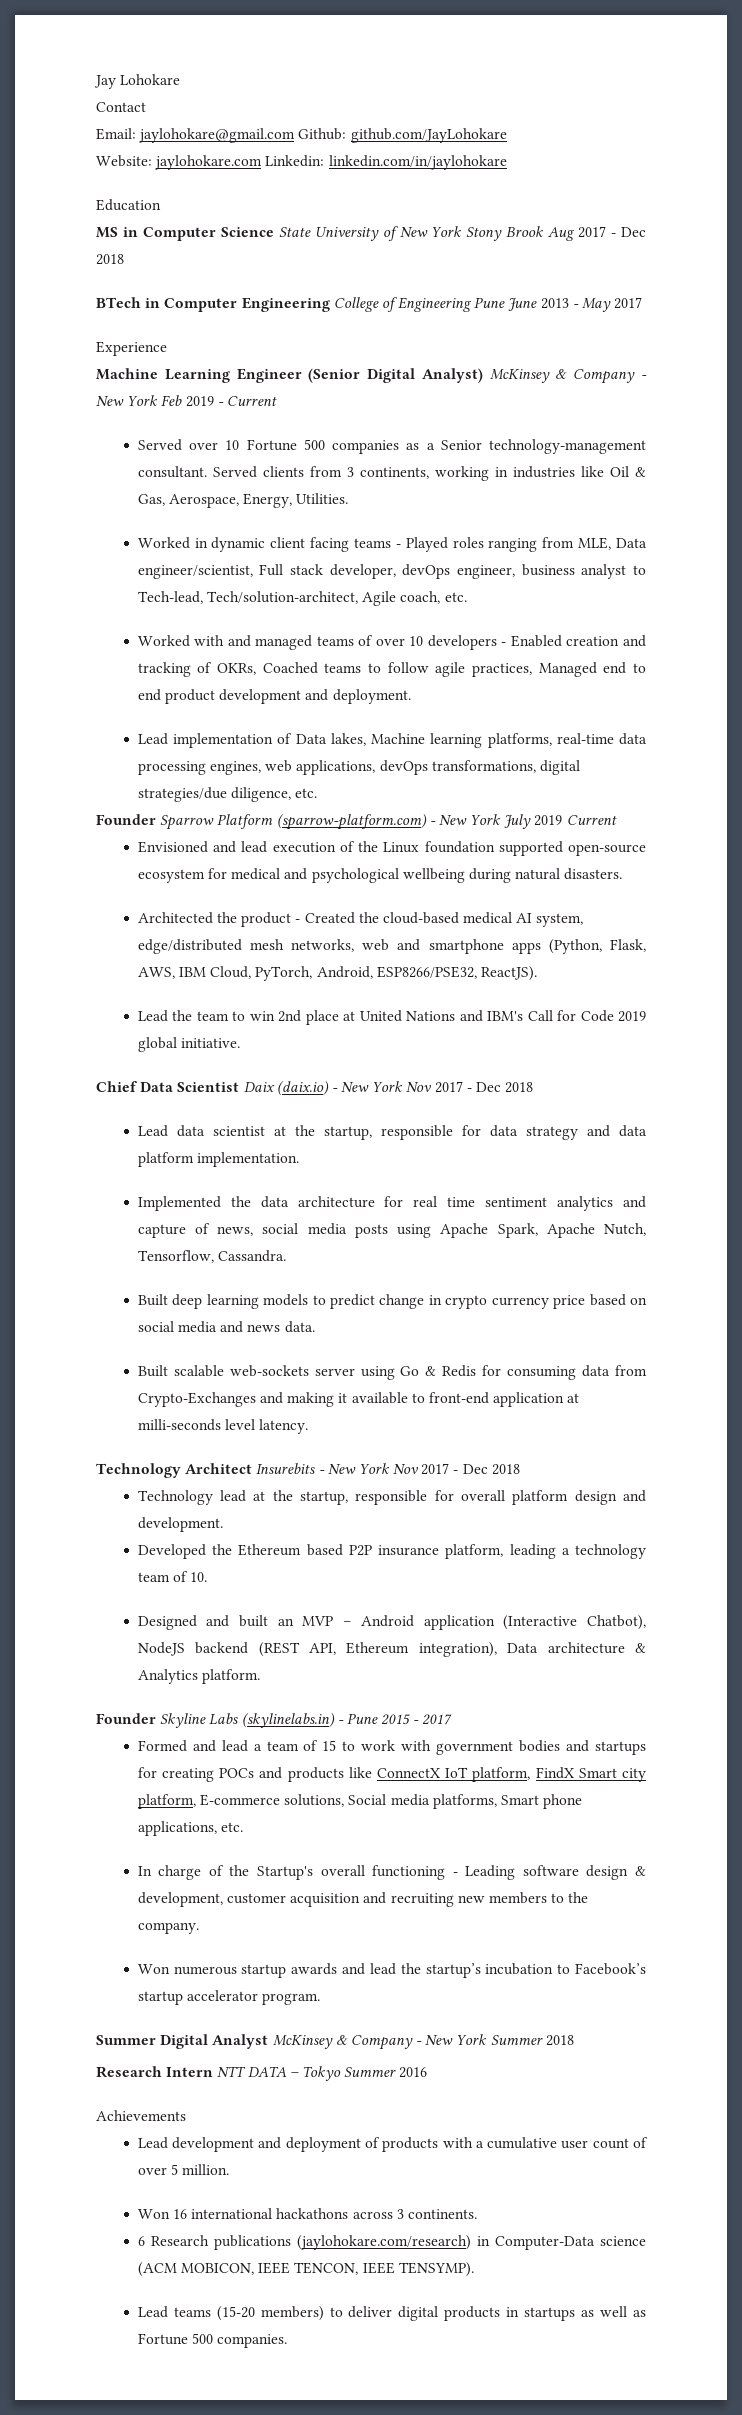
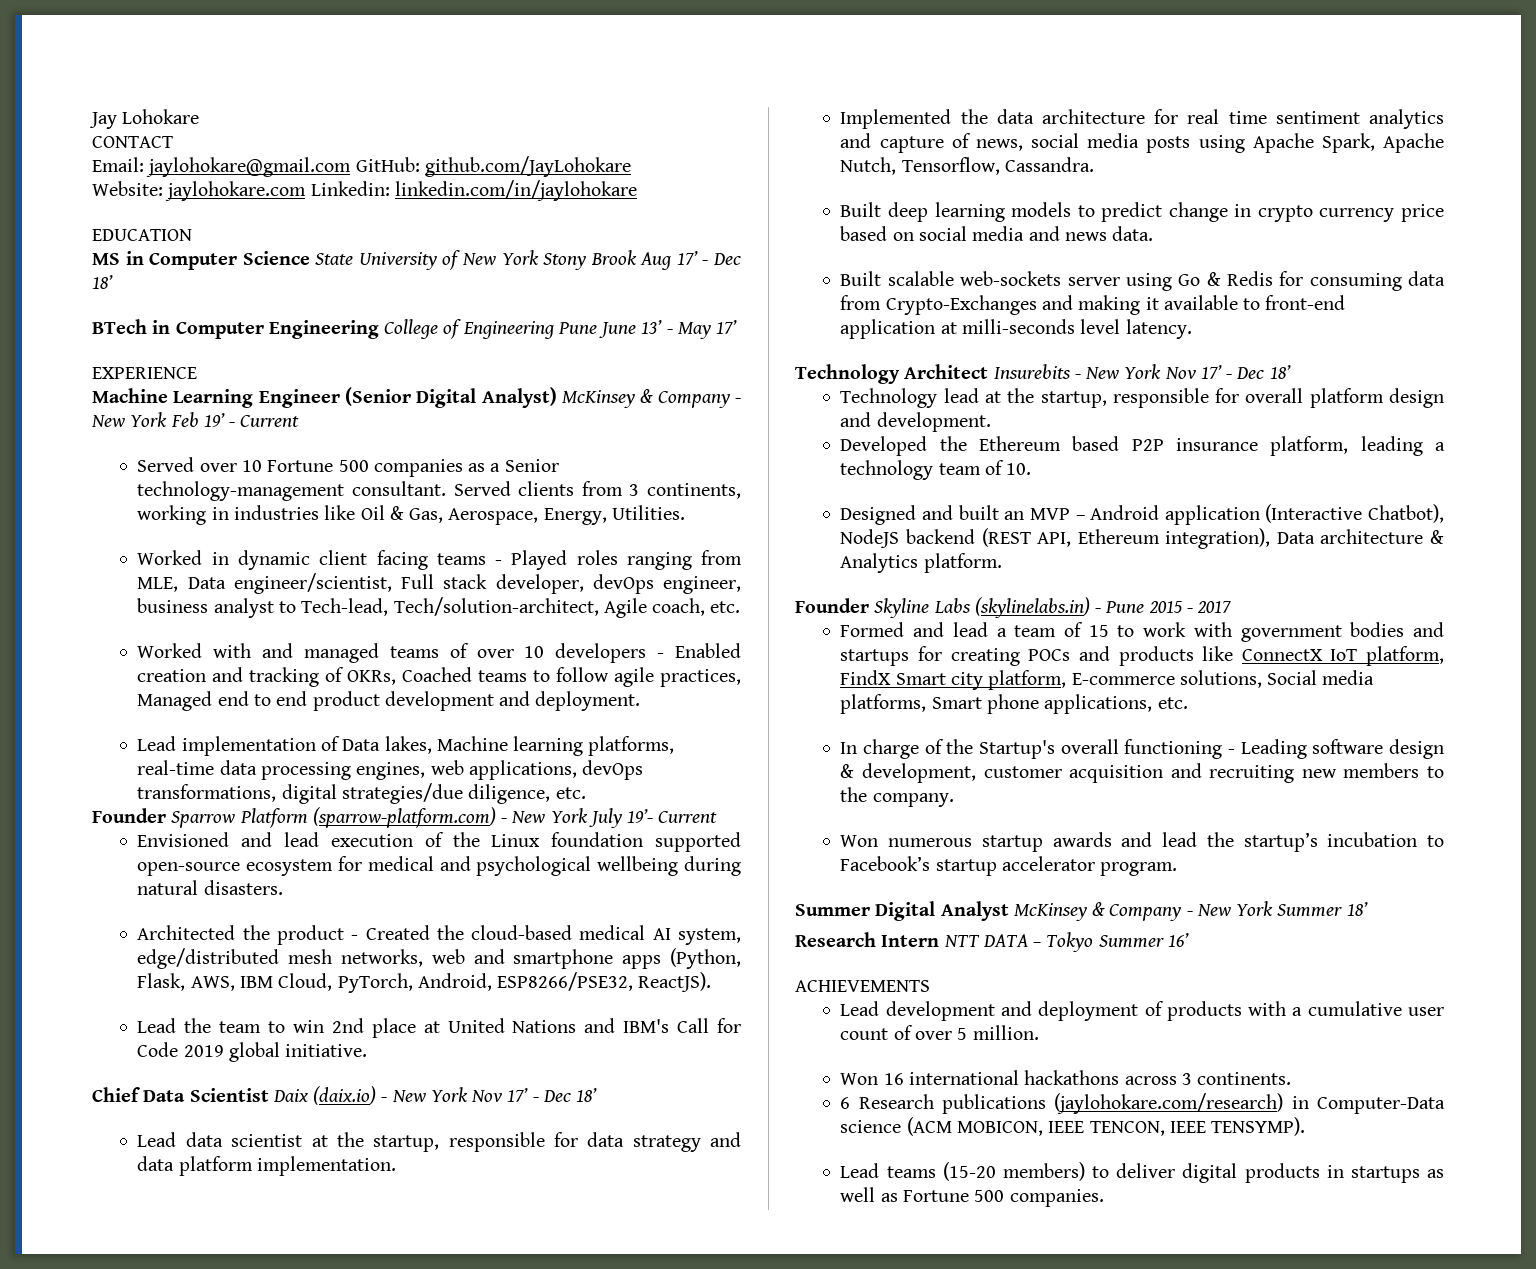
- Contact
+ CONTACT
- Email: jaylohokare@gmail.com Github: github.com/JayLohokare
+ Email: jaylohokare@gmail.com GitHub: github.com/JayLohokare
- Education
+ EDUCATION
- MS in Computer Science State University of New York Stony Brook Aug 2017 - Dec 2018
+ MS in Computer Science State University of New York Stony Brook Aug 17’ - Dec 18’
- BTech in Computer Engineering College of Engineering Pune June 2013 - May 2017
- Experience
+ BTech in Computer Engineering College of Engineering Pune June 13’ - May 17’
+ EXPERIENCE
- Machine Learning Engineer (Senior Digital Analyst) McKinsey & Company - New York Feb 2019 - Current
+ Machine Learning Engineer (Senior Digital Analyst) McKinsey & Company - New York Feb 19’ - Current
- Founder Sparrow Platform (sparrow-platform.com) - New York July 2019 Current
+ Founder Sparrow Platform (sparrow-platform.com) - New York July 19’- Current
- Chief Data Scientist Daix (daix.io) - New York Nov 2017 - Dec 2018
+ Chief Data Scientist Daix (daix.io) - New York Nov 17’ - Dec 18’
- Technology Architect Insurebits - New York Nov 2017 - Dec 2018
+ Technology Architect Insurebits - New York Nov 17’ - Dec 18’
- Summer Digital Analyst McKinsey & Company - New York Summer 2018
+ Summer Digital Analyst McKinsey & Company - New York Summer 18’
- Research Intern NTT DATA – Tokyo Summer 2016
- Achievements
+ Research Intern NTT DATA – Tokyo Summer 16’
+ ACHIEVEMENTS

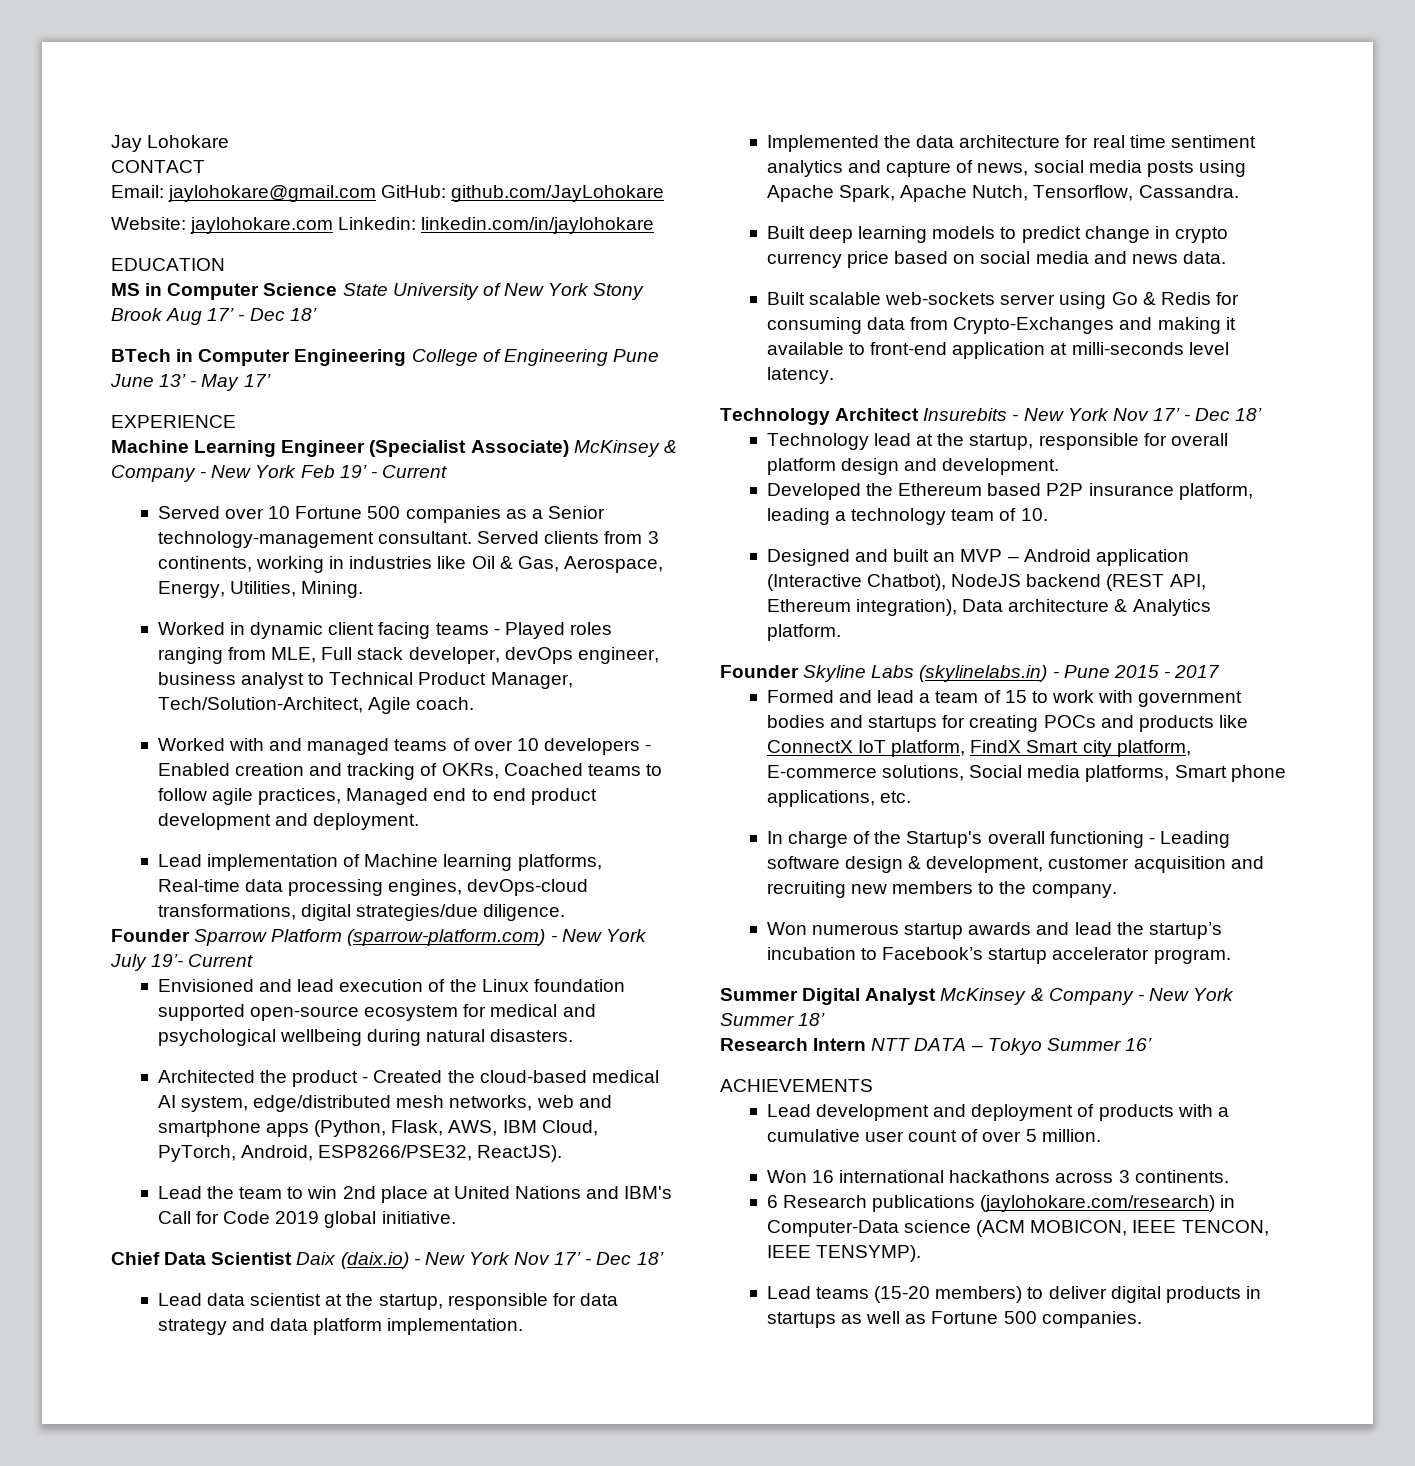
- Machine Learning Engineer (Senior Digital Analyst) McKinsey & Company - New York Feb 19’ - Current
+ Machine Learning Engineer (Specialist Associate) McKinsey & Company - New York Feb 19’ - Current
- Served clients from 3 continents, working in industries like Oil & Gas, Aerospace, Energy, Utilities.
+ Served clients from 3 continents, working in industries like Oil & Gas, Aerospace, Energy, Utilities, Mining.
- Worked in dynamic client facing teams - Played roles ranging from MLE, Data engineer/scientist, Full stack developer, devOps engineer, business analyst to Tech-lead, Tech/solution-architect, Agile coach, etc.
+ Worked in dynamic client facing teams - Played roles ranging from MLE, Full stack developer, devOps engineer, business analyst to Technical Product Manager, Tech/Solution-Architect, Agile coach.
- Lead implementation of Data lakes, Machine learning platforms, real-time data processing engines, web applications, devOps transformations, digital strategies/due diligence, etc.
+ Lead implementation of Machine learning platforms, Real-time data processing engines, devOps-cloud transformations, digital strategies/due diligence.

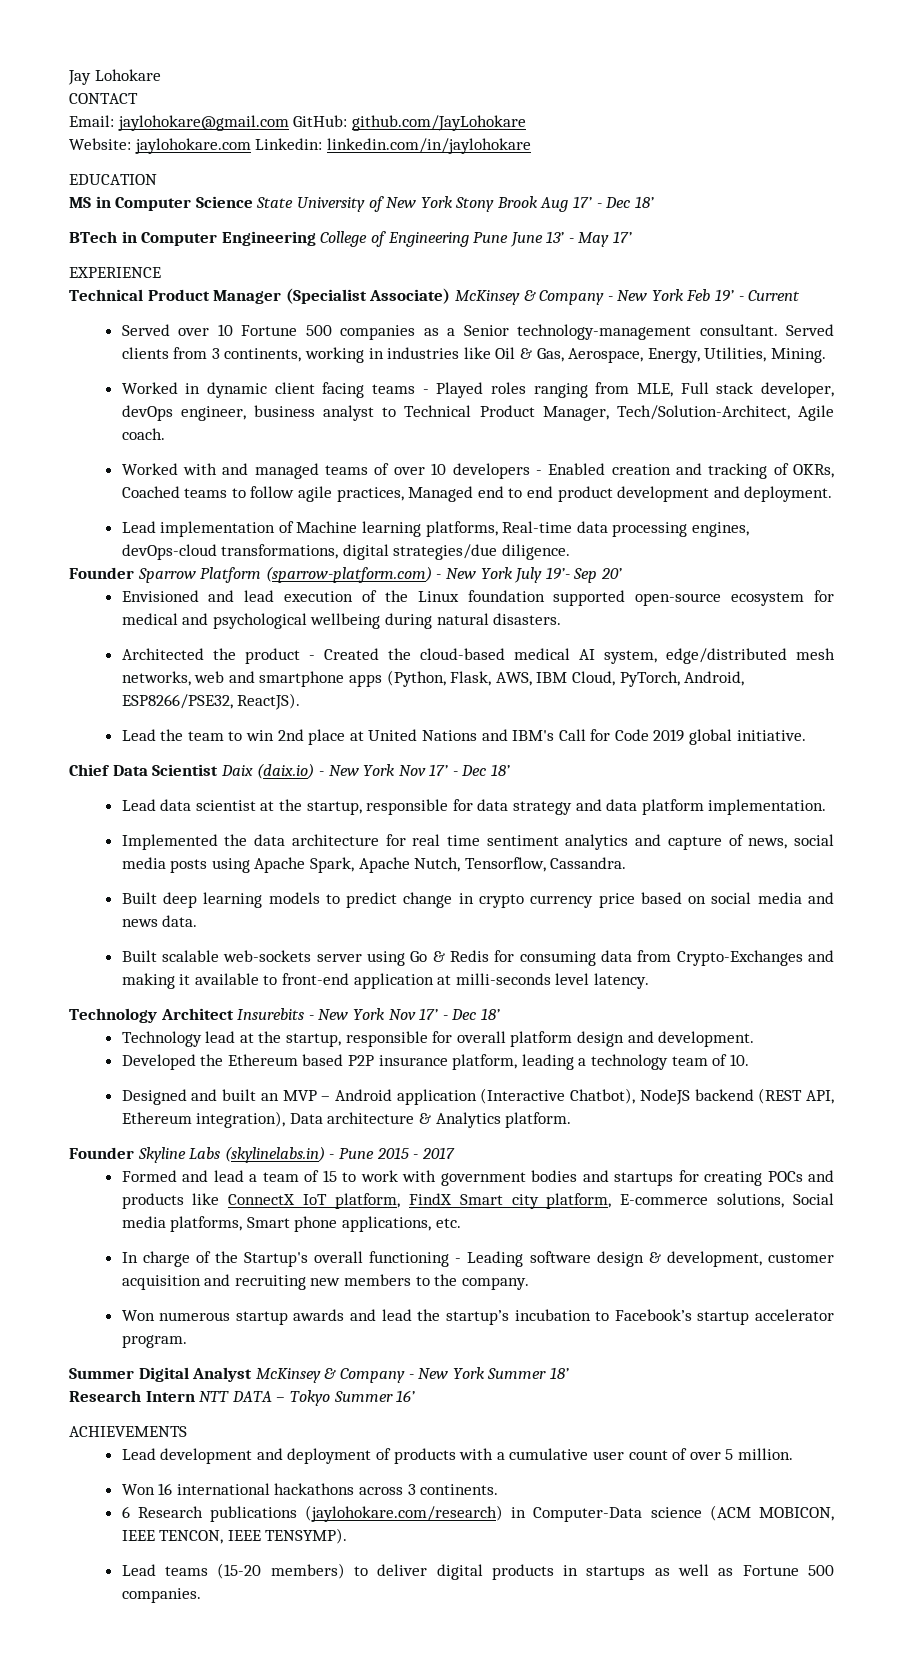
- Machine Learning Engineer (Specialist Associate) McKinsey & Company - New York Feb 19’ - Current
+ Technical Product Manager (Specialist Associate) McKinsey & Company - New York Feb 19’ - Current
- Founder Sparrow Platform (sparrow-platform.com) - New York July 19’- Current
+ Founder Sparrow Platform (sparrow-platform.com) - New York July 19’- Sep 20’

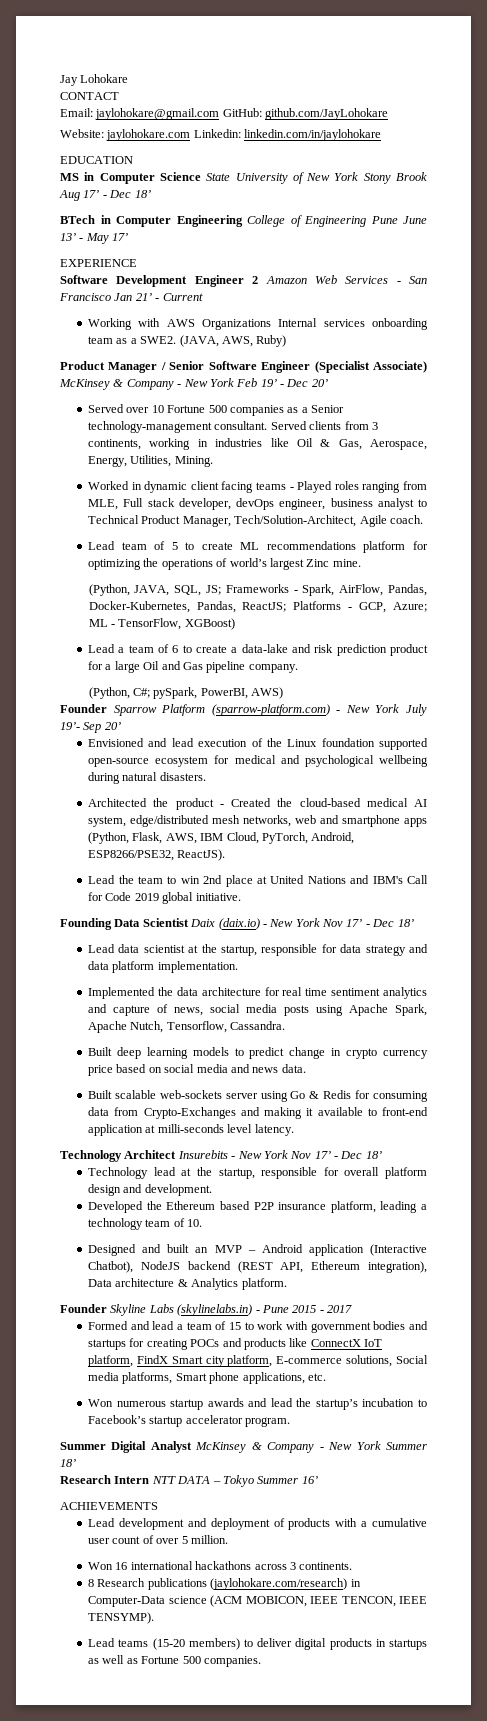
- Technical Product Manager (Specialist Associate) McKinsey & Company - New York Feb 19’ - Current
+ Software Development Engineer 2 Amazon Web Services - San Francisco Jan 21’ - Current
+ Working with AWS Organizations Internal services onboarding team as a SWE2. (JAVA, AWS, Ruby)
+ Product Manager / Senior Software Engineer (Specialist Associate) McKinsey & Company - New York Feb 19’ - Dec 20’
- Worked with and managed teams of over 10 developers - Enabled creation and tracking of OKRs, Coached teams to follow agile practices, Managed end to end product development and deployment.
- Lead implementation of Machine learning platforms, Real-time data processing engines, devOps-cloud transformations, digital strategies/due diligence.
+ Lead team of 5 to create ML recommendations platform for optimizing the operations of world’s largest Zinc mine.
+ (Python, JAVA, SQL, JS; Frameworks - Spark, AirFlow, Pandas, Docker-Kubernetes, Pandas, ReactJS; Platforms - GCP, Azure; ML - TensorFlow, XGBoost)
+ Lead a team of 6 to create a data-lake and risk prediction product for a large Oil and Gas pipeline company.
+ (Python, C#; pySpark, PowerBI, AWS)
- Chief Data Scientist Daix (daix.io) - New York Nov 17’ - Dec 18’
+ Founding Data Scientist Daix (daix.io) - New York Nov 17’ - Dec 18’
- In charge of the Startup's overall functioning - Leading software design & development, customer acquisition and recruiting new members to the company.
- 6 Research publications (jaylohokare.com/research) in Computer-Data science (ACM MOBICON, IEEE TENCON, IEEE TENSYMP).
+ 8 Research publications (jaylohokare.com/research) in Computer-Data science (ACM MOBICON, IEEE TENCON, IEEE TENSYMP).

